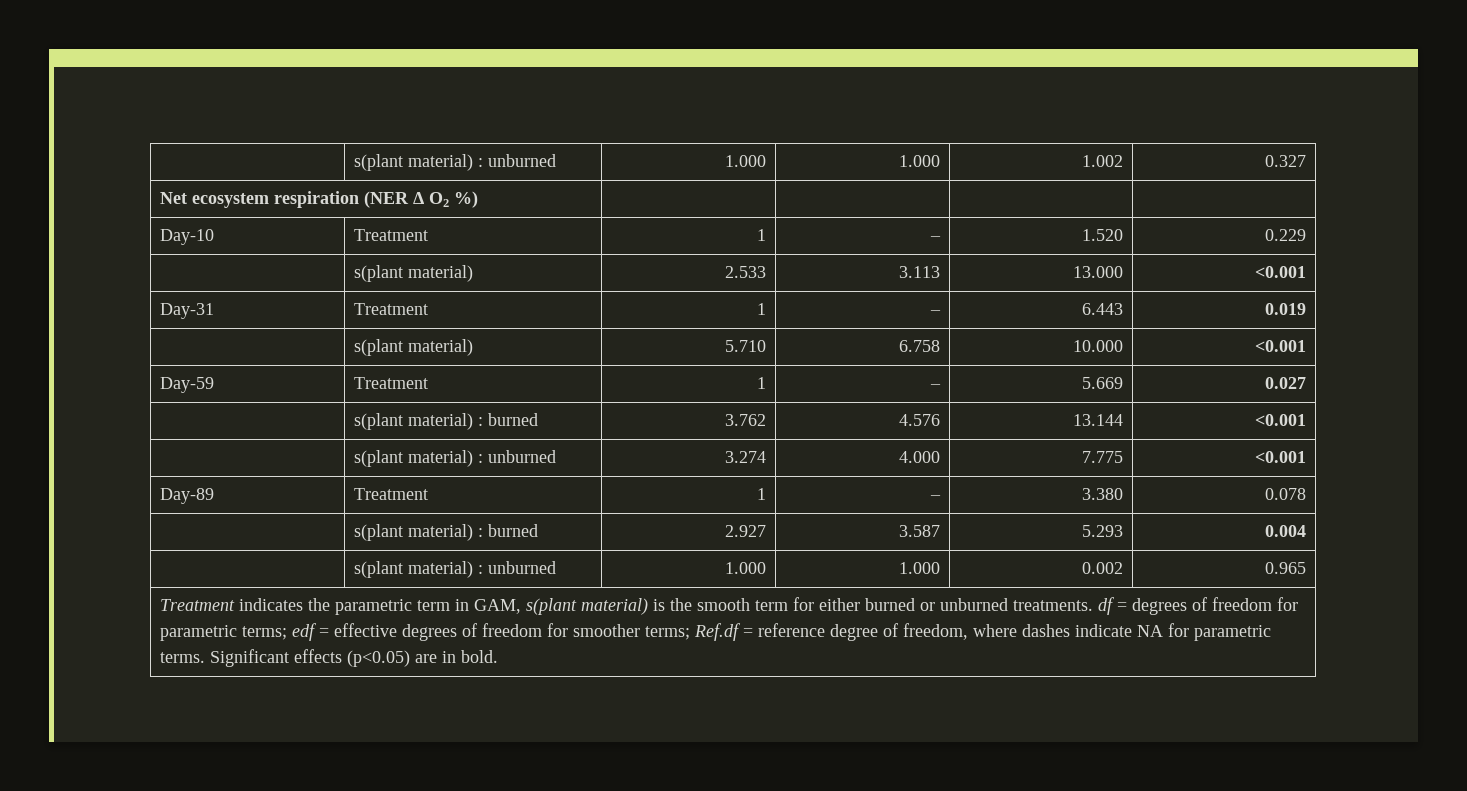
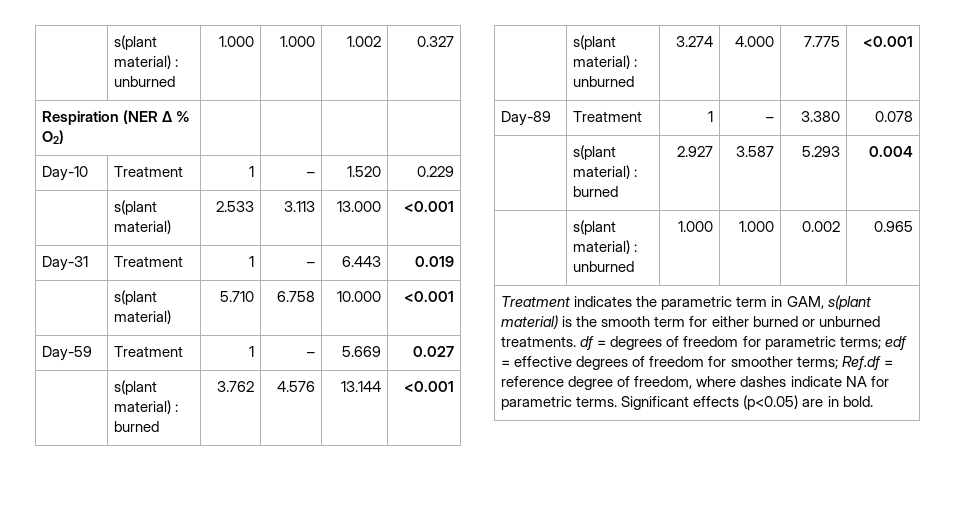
- Net ecosystem respiration (NER Δ O2 %) | | | |
+ Respiration (NER Δ % O2) | | | |

